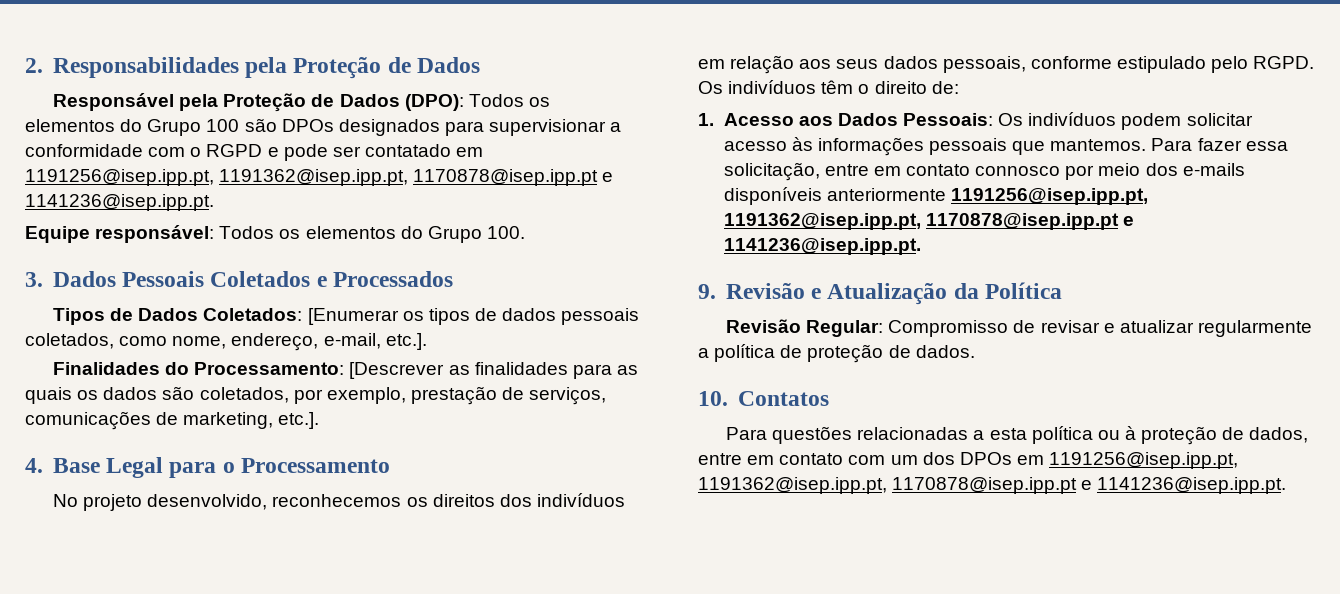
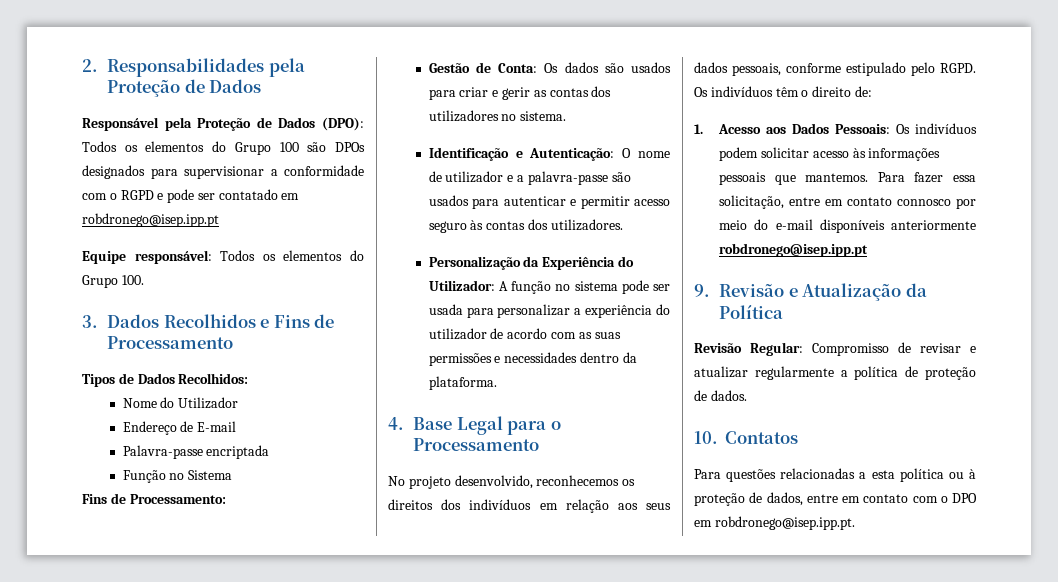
- Responsável pela Proteção de Dados (DPO): Todos os elementos do Grupo 100 são DPOs designados para supervisionar a conformidade com o RGPD e pode ser contatado em 1191256@isep.ipp.pt, 1191362@isep.ipp.pt, 1170878@isep.ipp.pt e 1141236@isep.ipp.pt.
+ Responsável pela Proteção de Dados (DPO): Todos os elementos do Grupo 100 são DPOs designados para supervisionar a conformidade com o RGPD e pode ser contatado em robdronego@isep.ipp.pt
- 3. Dados Pessoais Coletados e Processados
- Tipos de Dados Coletados: [Enumerar os tipos de dados pessoais coletados, como nome, endereço, e-mail, etc.].
- Finalidades do Processamento: [Descrever as finalidades para as quais os dados são coletados, por exemplo, prestação de serviços, comunicações de marketing, etc.].
+ 3. Dados Recolhidos e Fins de Processamento
+ Tipos de Dados Recolhidos:
+ Nome do Utilizador
+ Endereço de E-mail
+ Palavra-passe encriptada
+ Função no Sistema
+ Fins de Processamento:
+ Gestão de Conta: Os dados são usados para criar e gerir as contas dos utilizadores no sistema.
+ Identificação e Autenticação: O nome de utilizador e a palavra-passe são usados para autenticar e permitir acesso seguro às contas dos utilizadores.
+ Personalização da Experiência do Utilizador: A função no sistema pode ser usada para personalizar a experiência do utilizador de acordo com as suas permissões e necessidades dentro da plataforma.
- Para fazer essa solicitação, entre em contato connosco por meio dos e-mails disponíveis anteriormente 1191256@isep.ipp.pt, 1191362@isep.ipp.pt, 1170878@isep.ipp.pt e 1141236@isep.ipp.pt.
+ Para fazer essa solicitação, entre em contato connosco por meio do e-mail disponíveis anteriormente robdronego@isep.ipp.pt
- Para questões relacionadas a esta política ou à proteção de dados, entre em contato com um dos DPOs em 1191256@isep.ipp.pt, 1191362@isep.ipp.pt, 1170878@isep.ipp.pt e 1141236@isep.ipp.pt.
+ Para questões relacionadas a esta política ou à proteção de dados, entre em contato com o DPO em robdronego@isep.ipp.pt.

